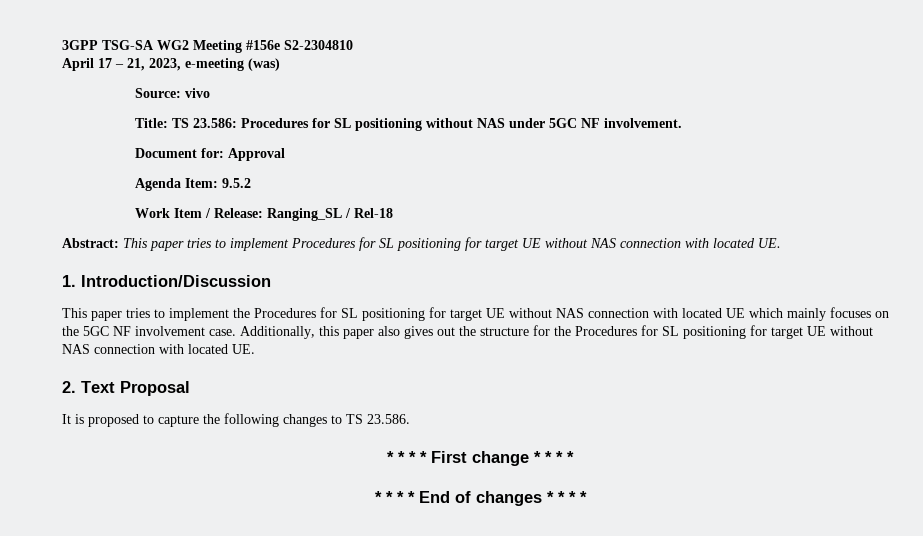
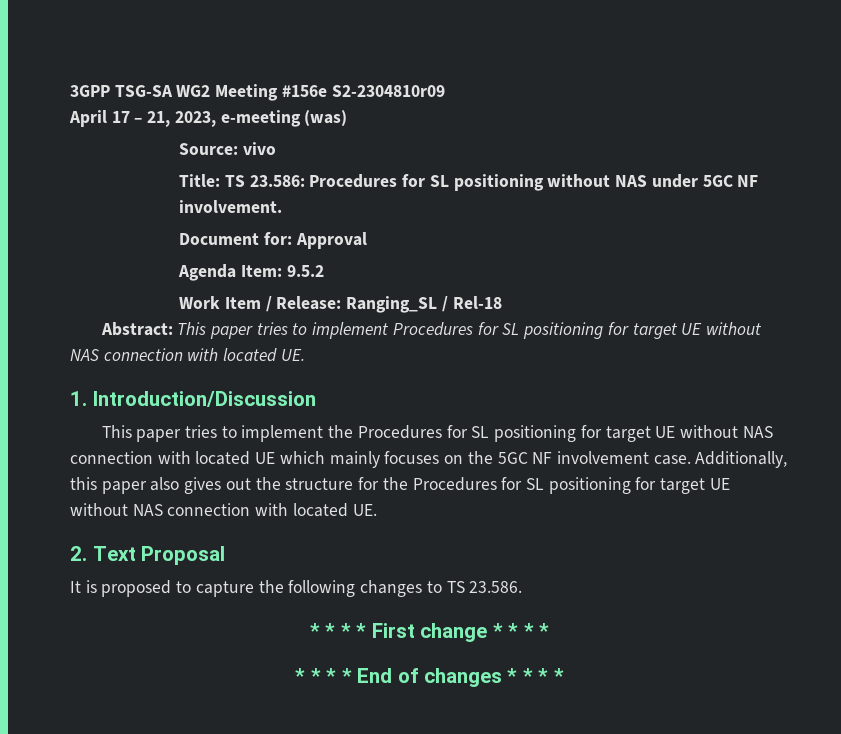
- 3GPP TSG-SA WG2 Meeting #156e S2-2304810
+ 3GPP TSG-SA WG2 Meeting #156e S2-2304810r09

